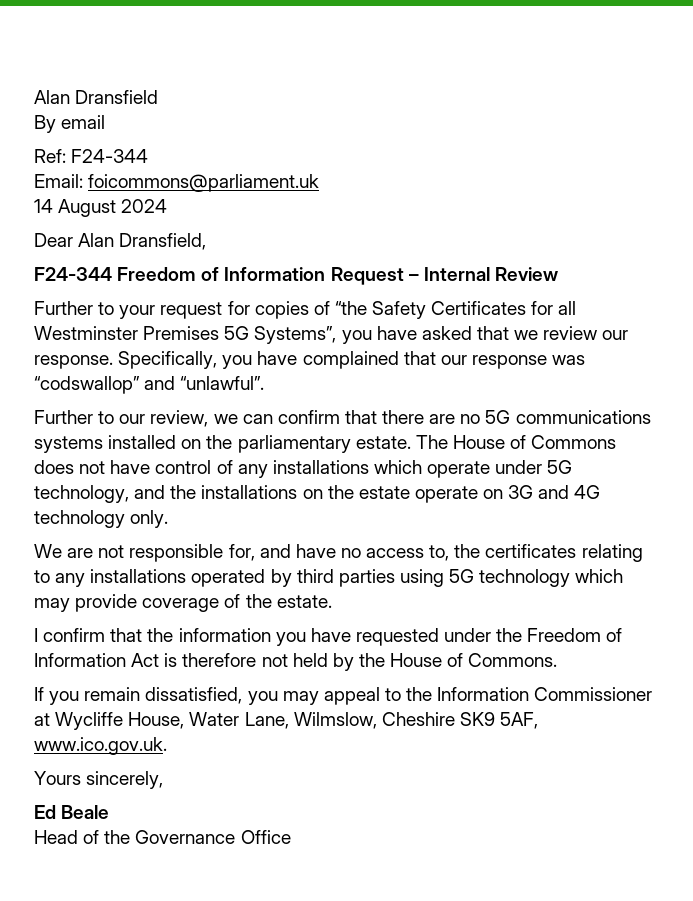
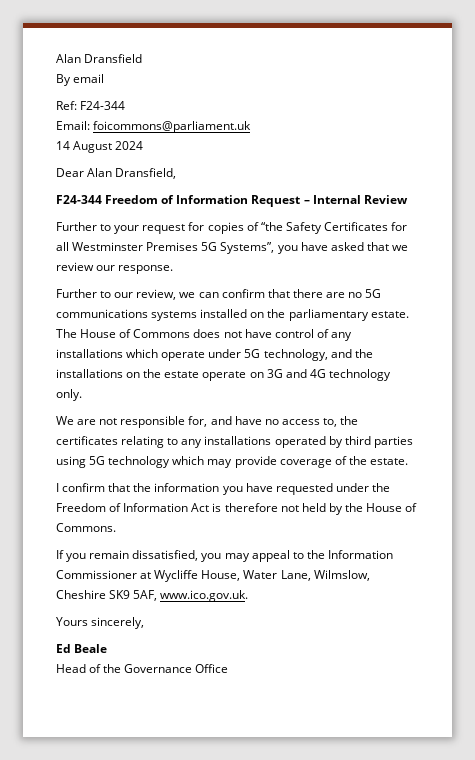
- Specifically, you have complained that our response was “codswallop” and “unlawful”.

